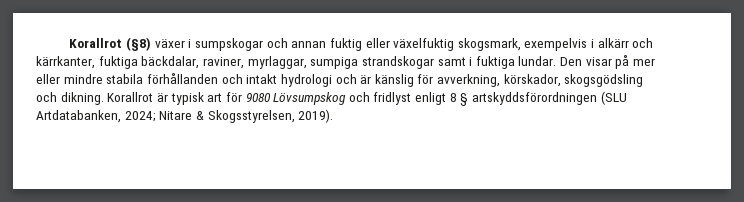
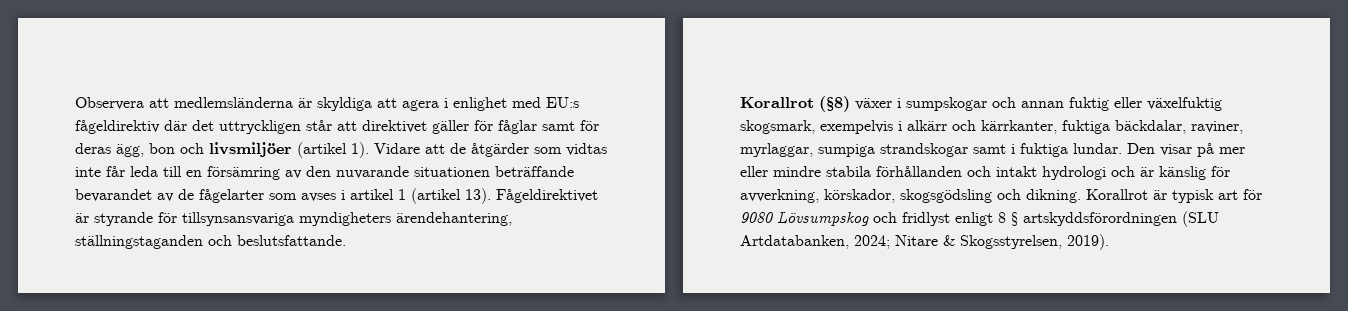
+ Observera att medlemsländerna är skyldiga att agera i enlighet med EU:s fågeldirektiv där det uttryckligen står att direktivet gäller för fåglar samt för deras ägg, bon och livsmiljöer (artikel 1). Vidare att de åtgärder som vidtas inte får leda till en försämring av den nuvarande situationen beträffande bevarandet av de fågelarter som avses i artikel 1 (artikel 13). Fågeldirektivet är styrande för tillsynsansvariga myndigheters ärendehantering, ställningstaganden och beslutsfattande.

